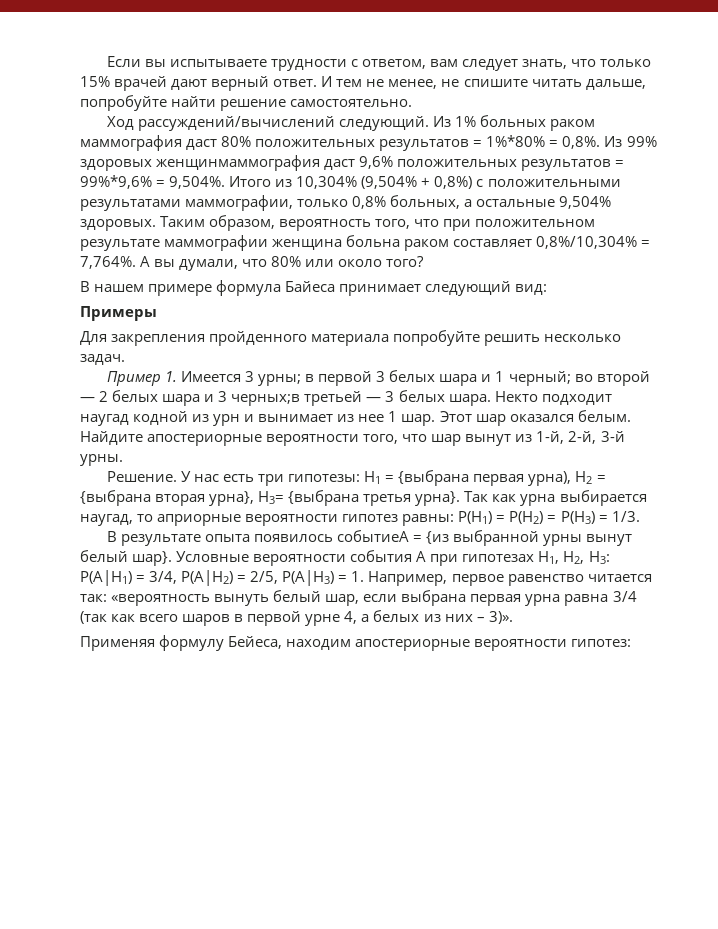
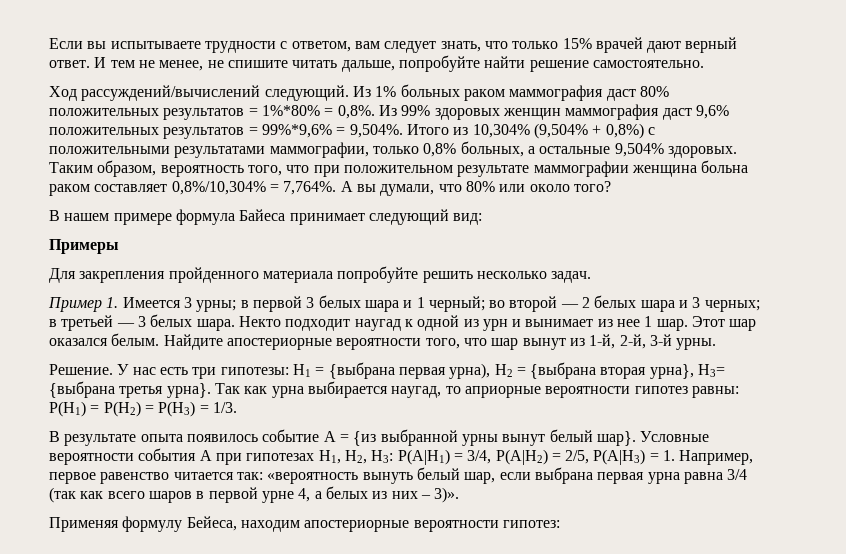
- Из 99% здоровых женщинмаммография даст 9,6% положительных результатов = 99%*9,6% = 9,504%.
+ Из 99% здоровых женщин маммография даст 9,6% положительных результатов = 99%*9,6% = 9,504%.
- Пример 1. Имеется 3 урны; в первой 3 белых шара и 1 черный; во второй — 2 белых шара и 3 черных;в третьей — 3 белых шара.
+ Пример 1. Имеется 3 урны; в первой 3 белых шара и 1 черный; во второй — 2 белых шара и 3 черных; в третьей — 3 белых шара.
- Некто подходит наугад кодной из урн и вынимает из нее 1 шар.
+ Некто подходит наугад к одной из урн и вынимает из нее 1 шар.
- В результате опыта появилось событиеА = {из выбранной урны вынут белый шар}.
+ В результате опыта появилось событие А = {из выбранной урны вынут белый шар}.

